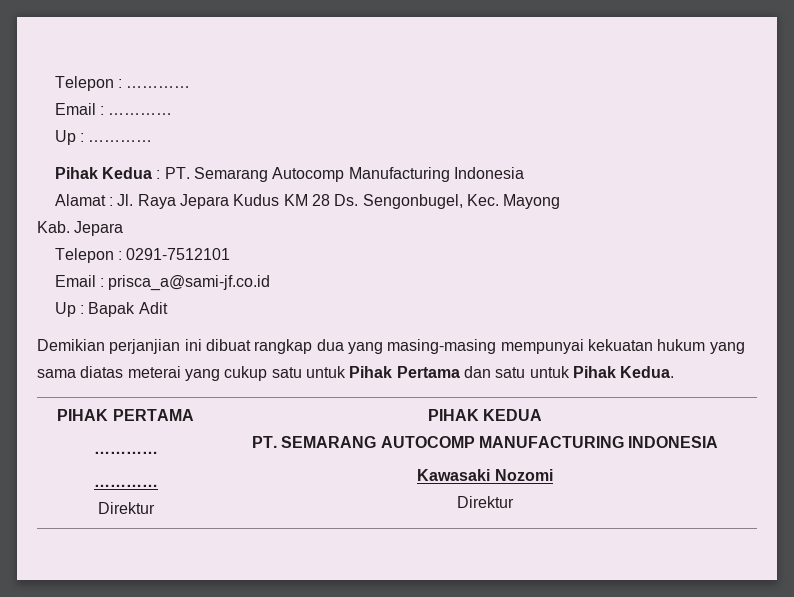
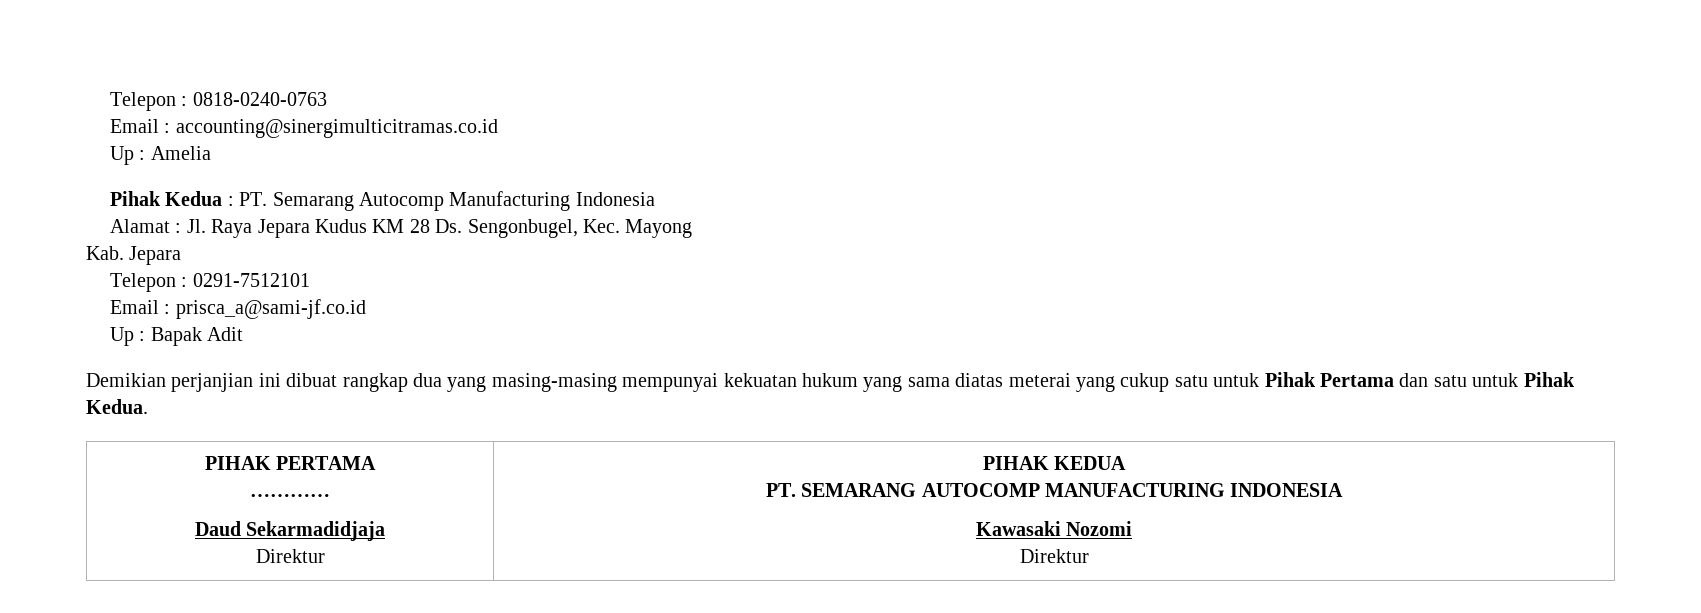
- Telepon : …………
- Email : …………
- Up : …………
+ Telepon : 0818-0240-0763
+ Email : accounting@sinergimulticitramas.co.id
+ Up : Amelia
  PIHAK PERTAMA
  …………
- …………
+ Daud Sekarmadidjaja

